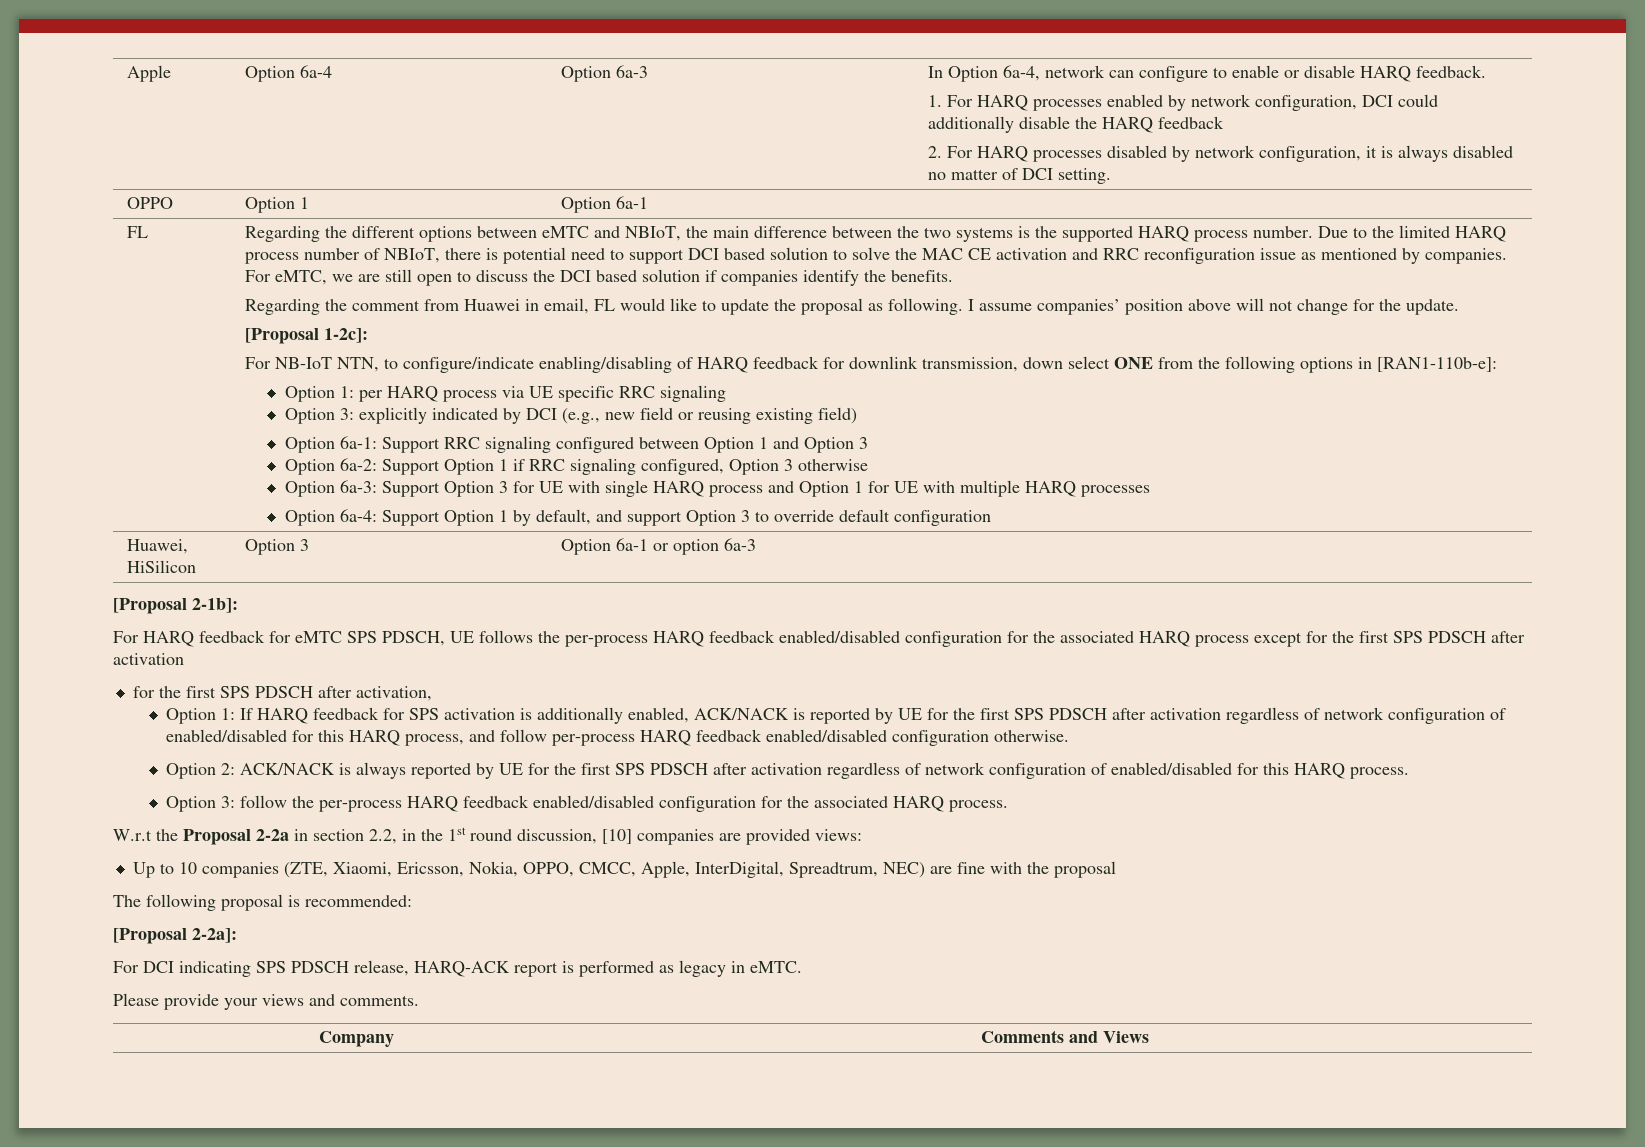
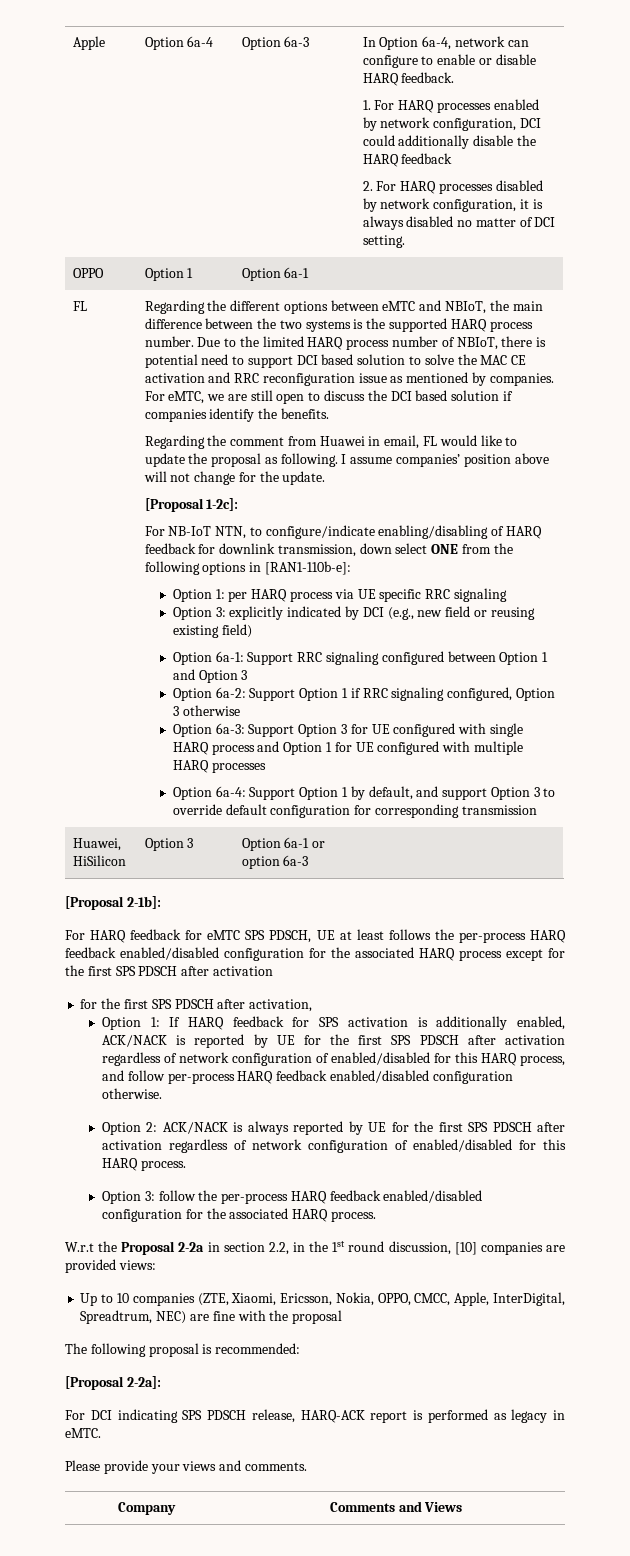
- Option 6a-3: Support Option 3 for UE with single HARQ process and Option 1 for UE with multiple HARQ processes
+ Option 6a-3: Support Option 3 for UE configured with single HARQ process and Option 1 for UE configured with multiple HARQ processes
- Option 6a-4: Support Option 1 by default, and support Option 3 to override default configuration
+ Option 6a-4: Support Option 1 by default, and support Option 3 to override default configuration for corresponding transmission
- For HARQ feedback for eMTC SPS PDSCH, UE follows the per-process HARQ feedback enabled/disabled configuration for the associated HARQ process except for the first SPS PDSCH after activation
+ For HARQ feedback for eMTC SPS PDSCH, UE at least follows the per-process HARQ feedback enabled/disabled configuration for the associated HARQ process except for the first SPS PDSCH after activation

